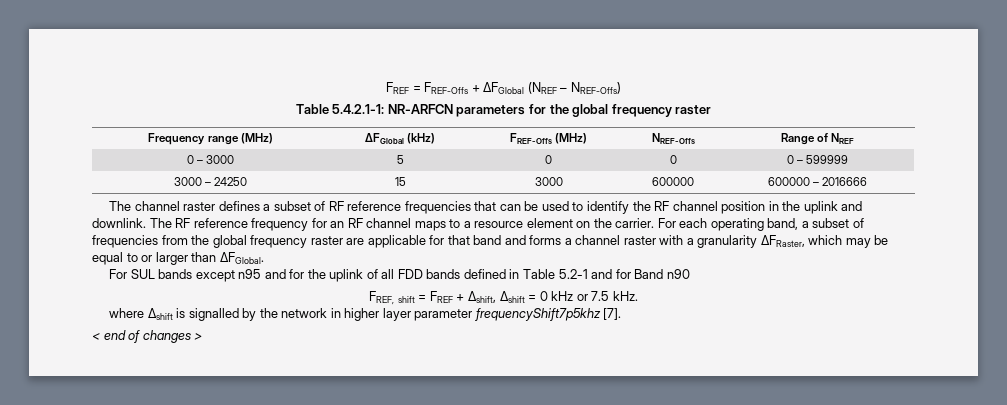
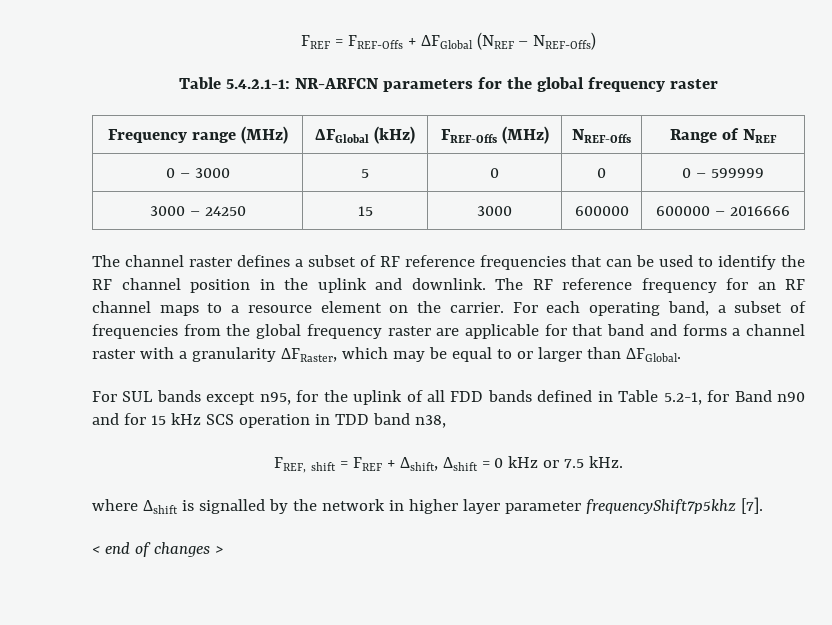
- For SUL bands except n95 and for the uplink of all FDD bands defined in Table 5.2-1 and for Band n90
+ For SUL bands except n95, for the uplink of all FDD bands defined in Table 5.2-1, for Band n90 and for 15 kHz SCS operation in TDD band n38,

